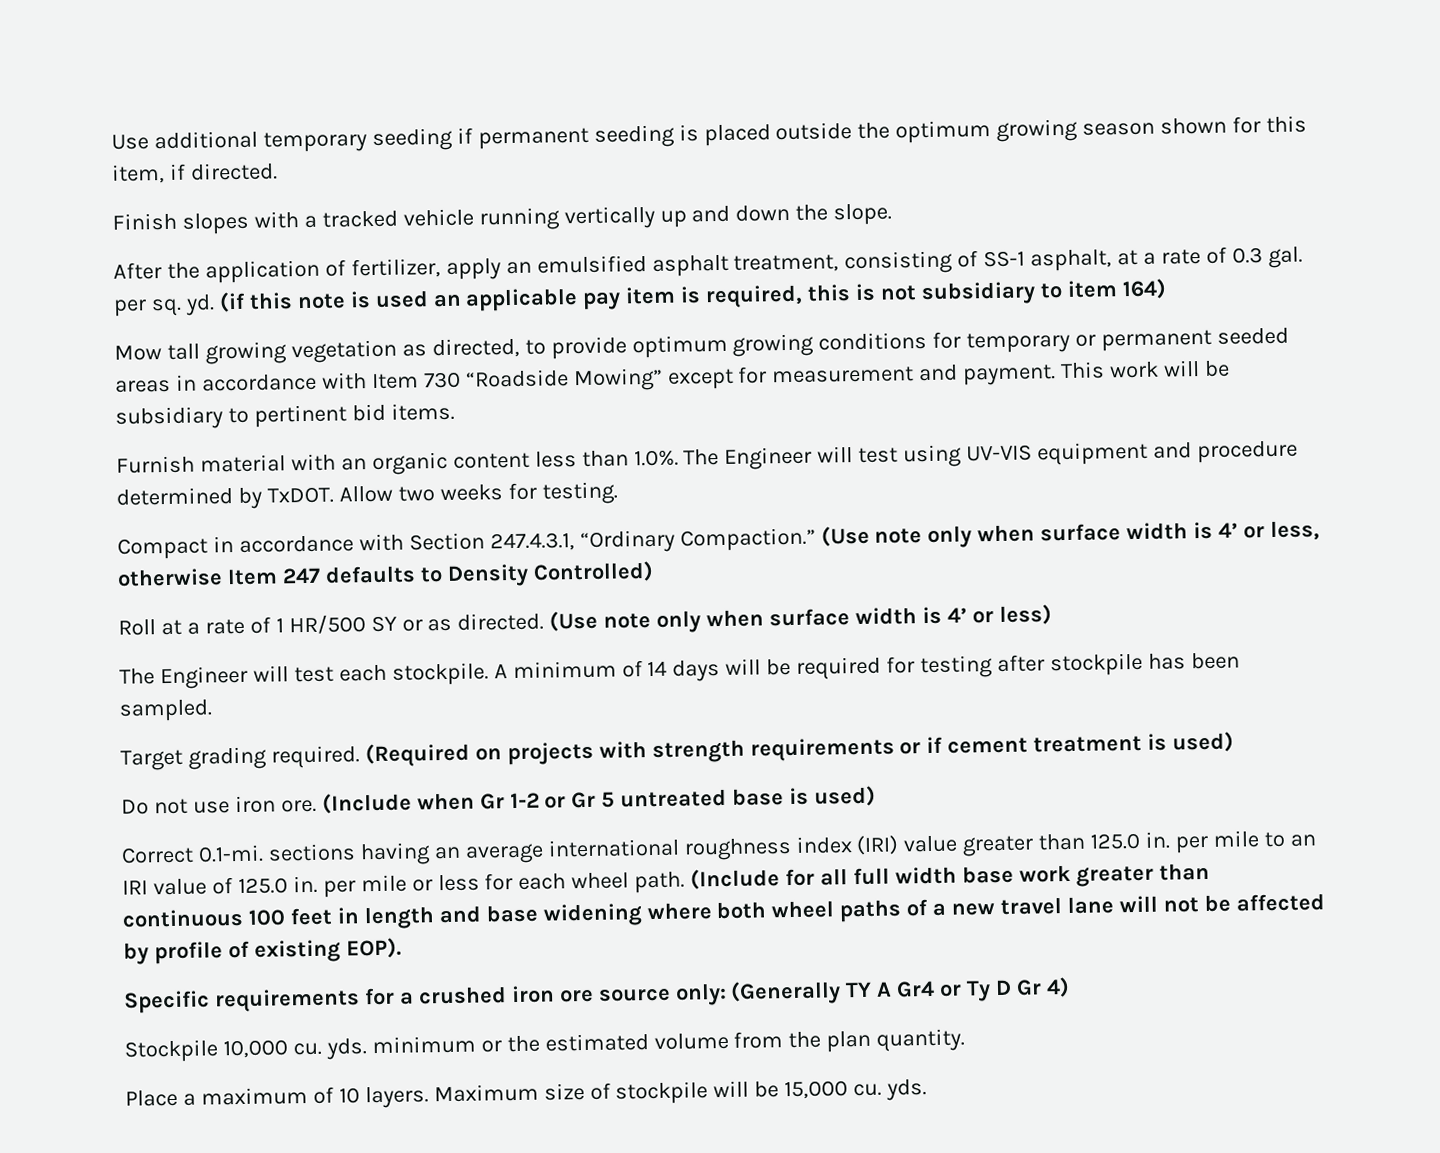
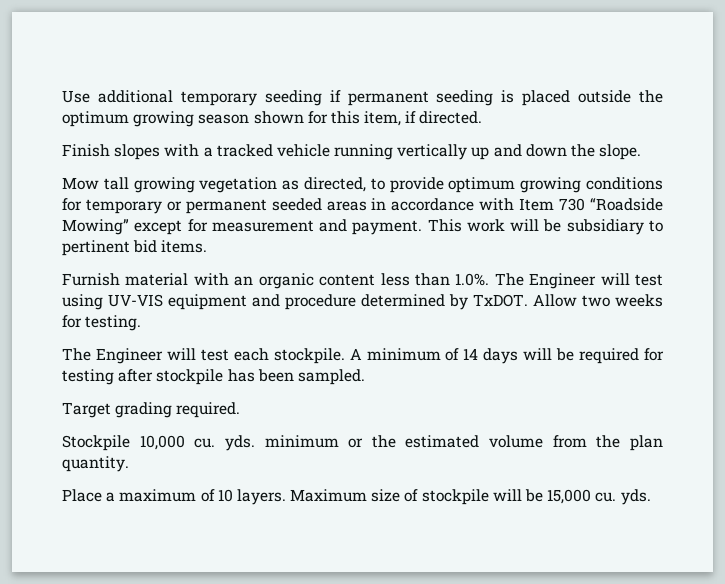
- After the application of fertilizer, apply an emulsified asphalt treatment, consisting of SS-1 asphalt, at a rate of 0.3 gal. per sq. yd. (if this note is used an applicable pay item is required, this is not subsidiary to item 164)
- Compact in accordance with Section 247.4.3.1, “Ordinary Compaction.” (Use note only when surface width is 4’ or less, otherwise Item 247 defaults to Density Controlled)
- Roll at a rate of 1 HR/500 SY or as directed. (Use note only when surface width is 4’ or less)
- (Required on projects with strength requirements or if cement treatment is used)
- Do not use iron ore. (Include when Gr 1-2 or Gr 5 untreated base is used)
- Correct 0.1-mi. sections having an average international roughness index (IRI) value greater than 125.0 in. per mile to an IRI value of 125.0 in. per mile or less for each wheel path. (Include for all full width base work greater than continuous 100 feet in length and base widening where both wheel paths of a new travel lane will not be affected by profile of existing EOP).
- Specific requirements for a crushed iron ore source only: (Generally TY A Gr4 or Ty D Gr 4)

